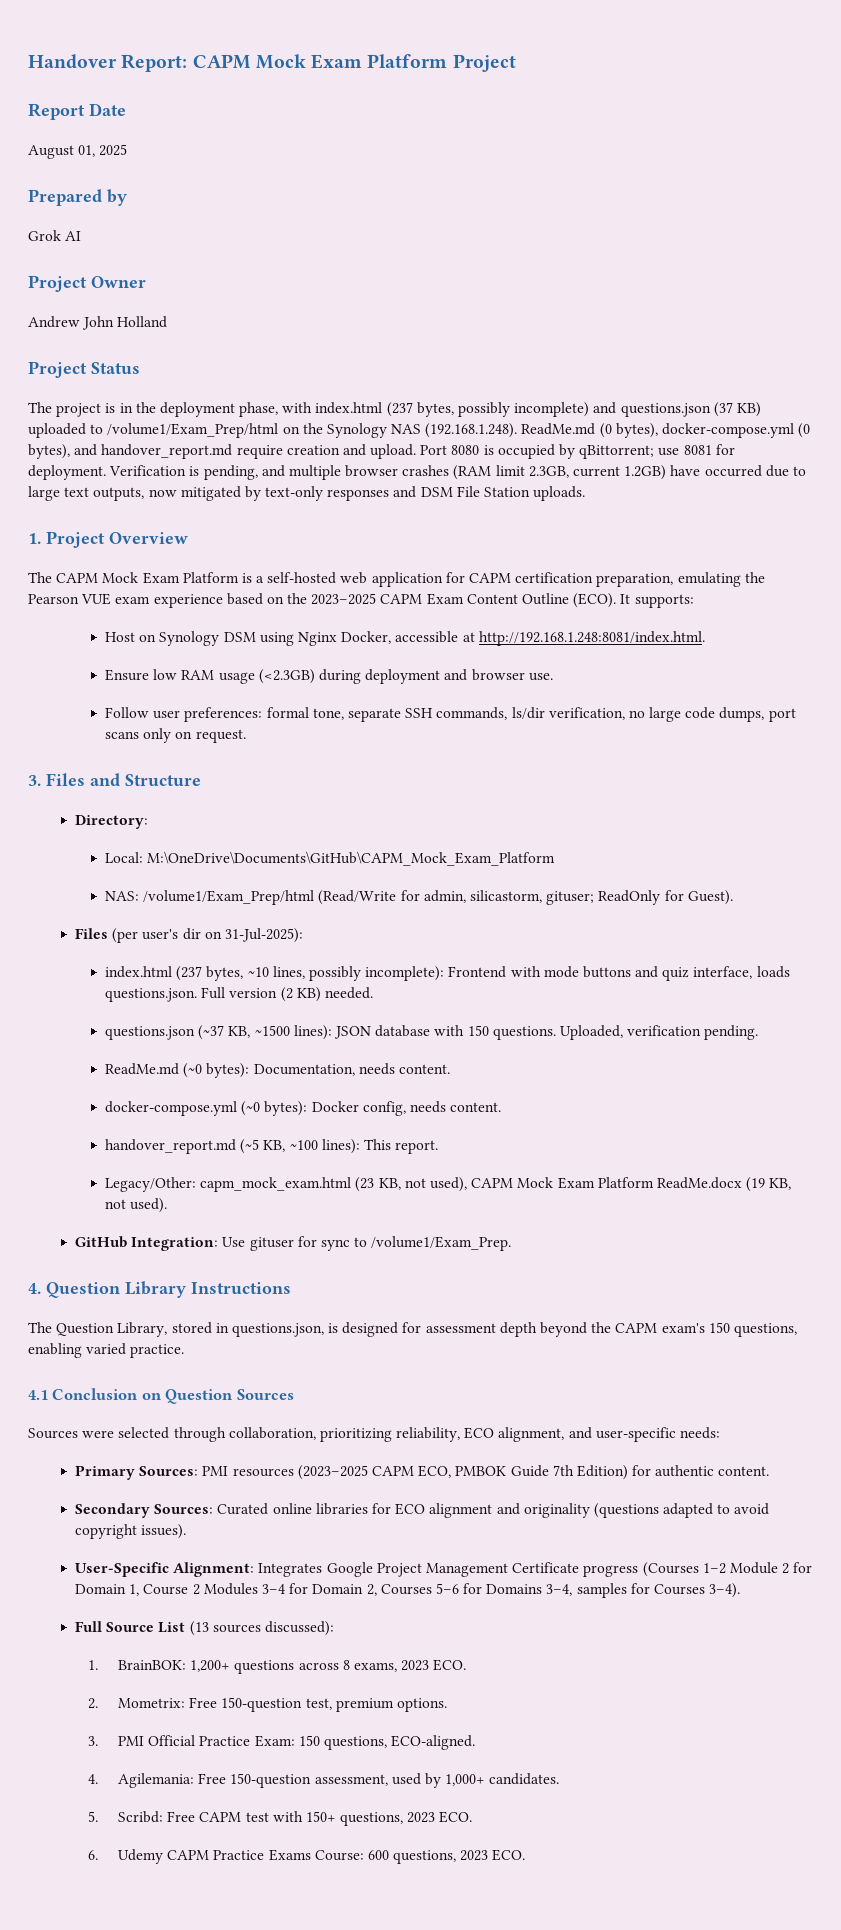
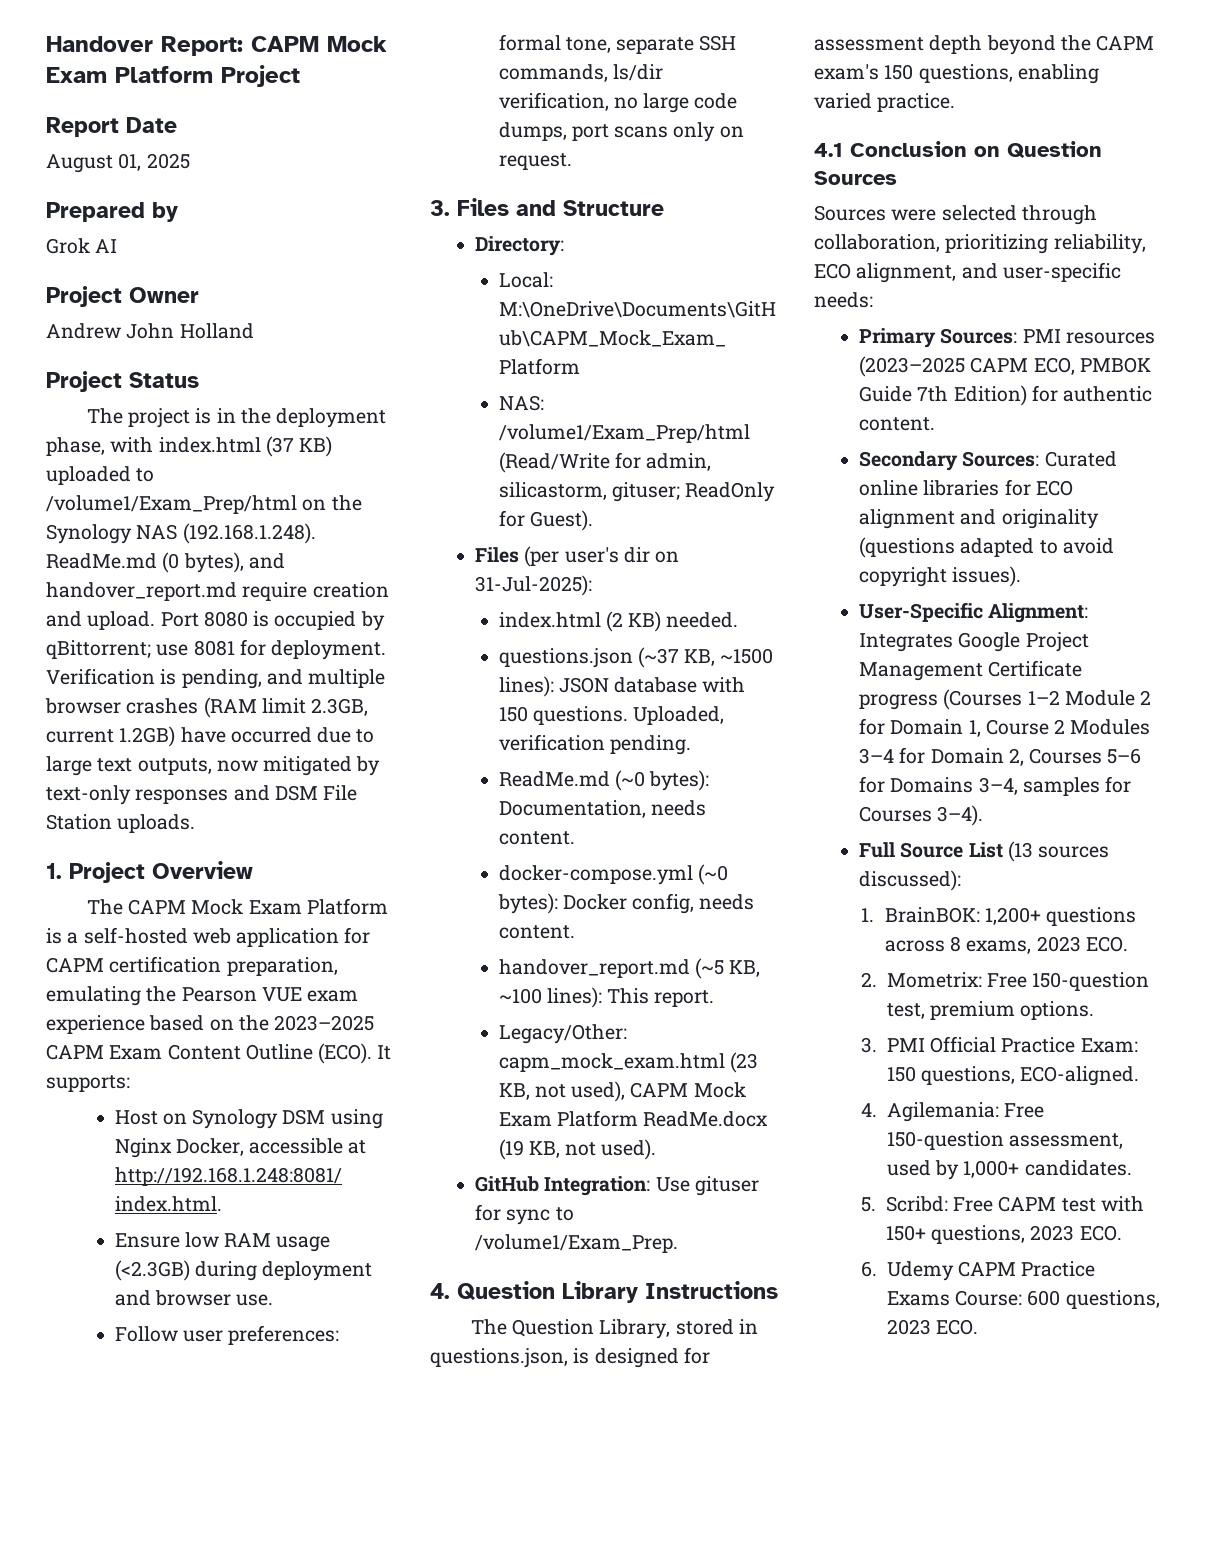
- The project is in the deployment phase, with index.html (237 bytes, possibly incomplete) and questions.json (37 KB) uploaded to /volume1/Exam_Prep/html on the Synology NAS (192.168.1.248). ReadMe.md (0 bytes), docker-compose.yml (0 bytes), and handover_report.md require creation and upload.
+ The project is in the deployment phase, with index.html (37 KB) uploaded to /volume1/Exam_Prep/html on the Synology NAS (192.168.1.248). ReadMe.md (0 bytes), and handover_report.md require creation and upload.
- index.html (237 bytes, ~10 lines, possibly incomplete): Frontend with mode buttons and quiz interface, loads questions.json. Full version (2 KB) needed.
+ index.html (2 KB) needed.

